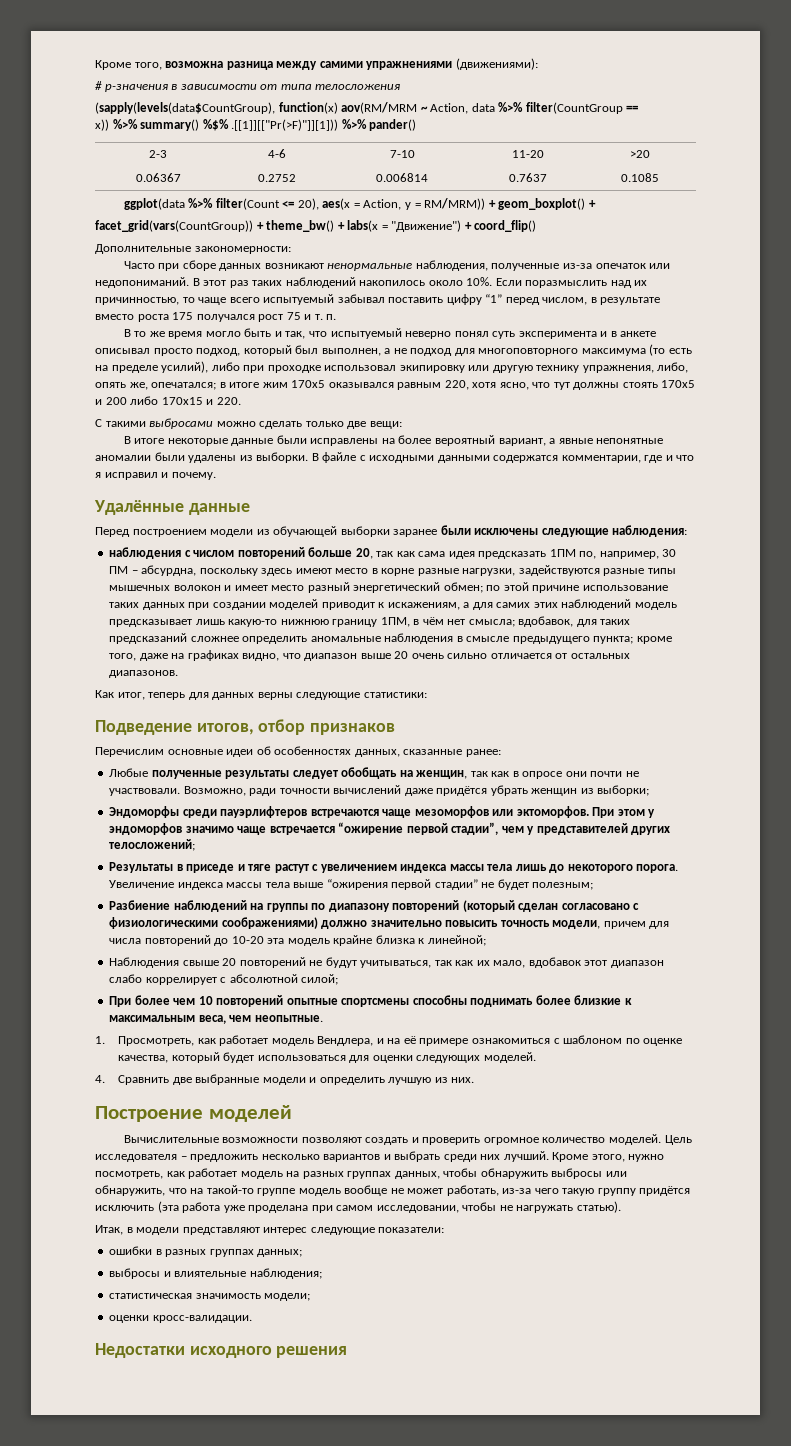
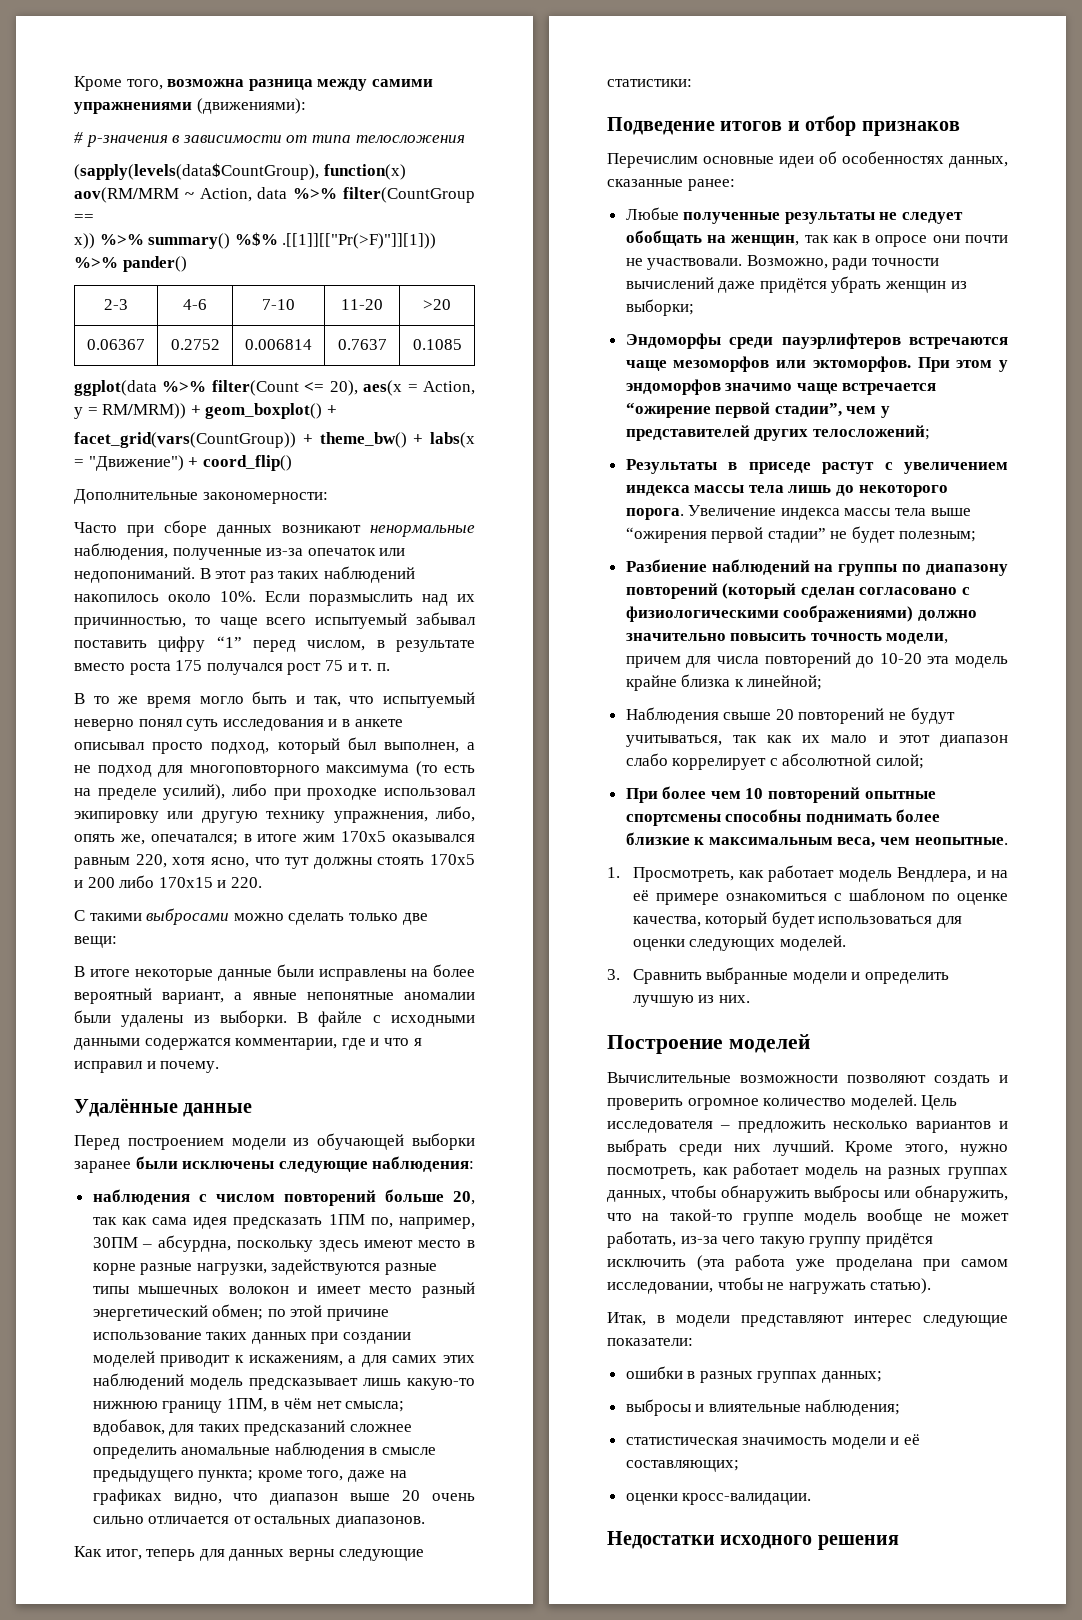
- В то же время могло быть и так, что испытуемый неверно понял суть эксперимента и в анкете описывал просто подход, который был выполнен, а не подход для многоповторного максимума (то есть на пределе усилий), либо при проходке использовал экипировку или другую технику упражнения, либо, опять же, опечатался;
+ В то же время могло быть и так, что испытуемый неверно понял суть исследования и в анкете описывал просто подход, который был выполнен, а не подход для многоповторного максимума (то есть на пределе усилий), либо при проходке использовал экипировку или другую технику упражнения, либо, опять же, опечатался;
- наблюдения с числом повторений больше 20, так как сама идея предсказать 1ПМ по, например, 30 ПМ – абсурдна, поскольку здесь имеют место в корне разные нагрузки, задействуются разные типы мышечных волокон и имеет место разный энергетический обмен;
+ наблюдения с числом повторений больше 20, так как сама идея предсказать 1ПМ по, например, 30ПМ – абсурдна, поскольку здесь имеют место в корне разные нагрузки, задействуются разные типы мышечных волокон и имеет место разный энергетический обмен;
- Подведение итогов, отбор признаков
+ Подведение итогов и отбор признаков
- Любые полученные результаты следует обобщать на женщин, так как в опросе они почти не участвовали.
+ Любые полученные результаты не следует обобщать на женщин, так как в опросе они почти не участвовали.
- Результаты в приседе и тяге растут с увеличением индекса массы тела лишь до некоторого порога.
+ Результаты в приседе растут с увеличением индекса массы тела лишь до некоторого порога.
- Наблюдения свыше 20 повторений не будут учитываться, так как их мало, вдобавок этот диапазон слабо коррелирует с абсолютной силой;
+ Наблюдения свыше 20 повторений не будут учитываться, так как их мало и этот диапазон слабо коррелирует с абсолютной силой;
- 4. Сравнить две выбранные модели и определить лучшую из них.
+ 3. Сравнить выбранные модели и определить лучшую из них.
- статистическая значимость модели;
+ статистическая значимость модели и её составляющих;

